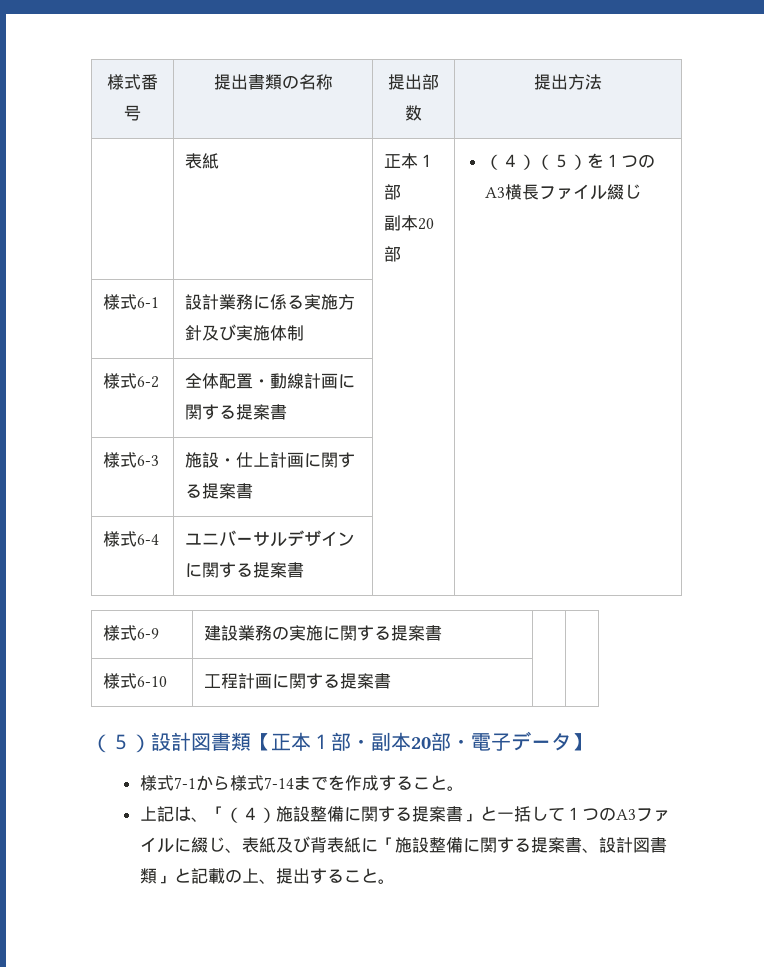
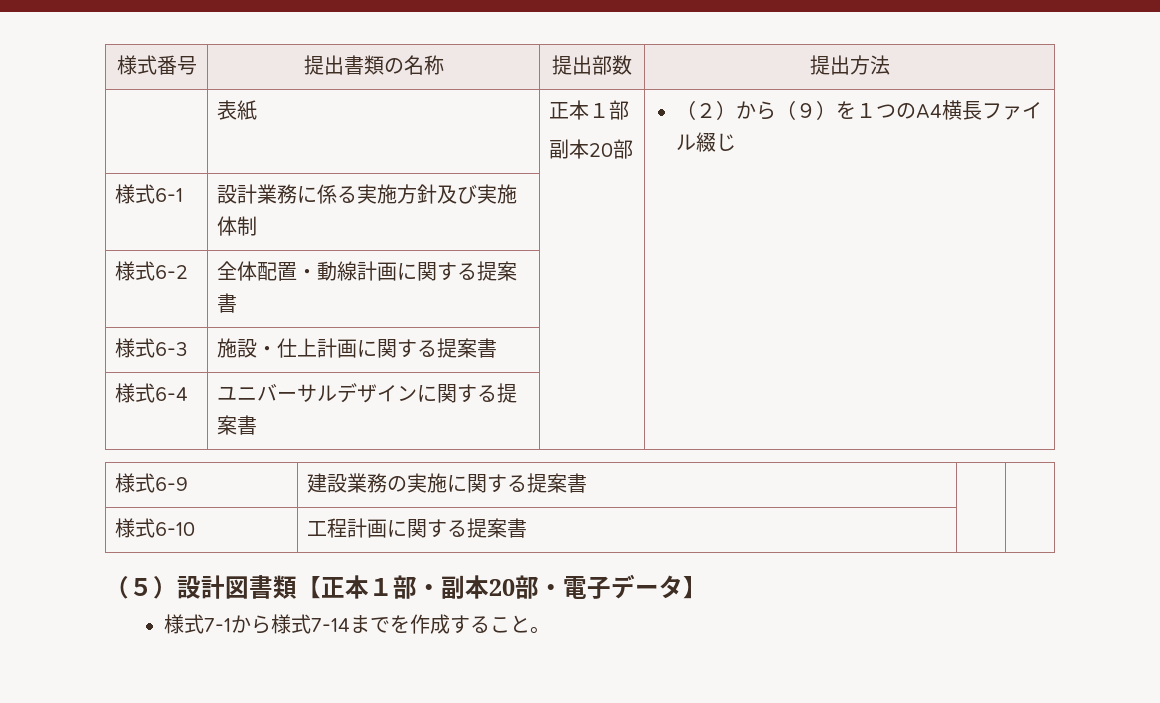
  | 表紙 | 正本１部
- 副本20部 | （４）（５）を１つのA3横長ファイル綴じ
+ 副本20部 | （２）から（９）を１つのA4横長ファイル綴じ
- 上記は、「（４）施設整備に関する提案書」と一括して１つのA3ファイルに綴じ、表紙及び背表紙に「施設整備に関する提案書、設計図書類」と記載の上、提出すること。

